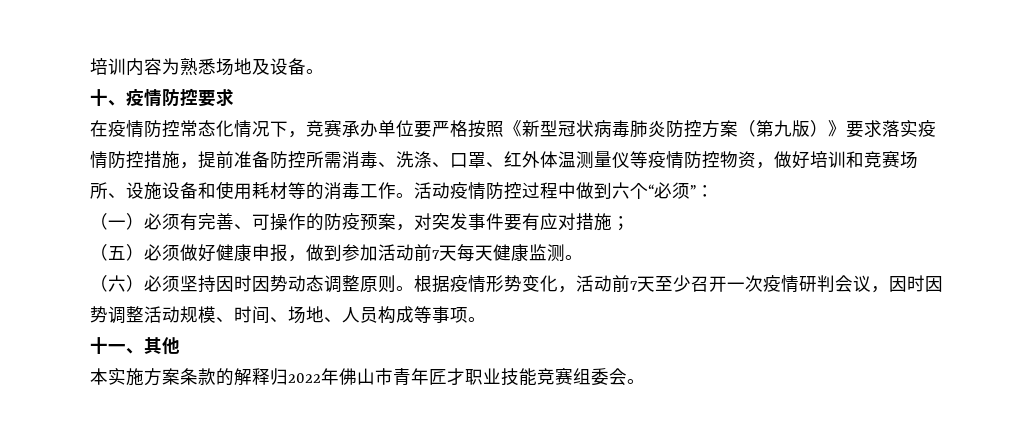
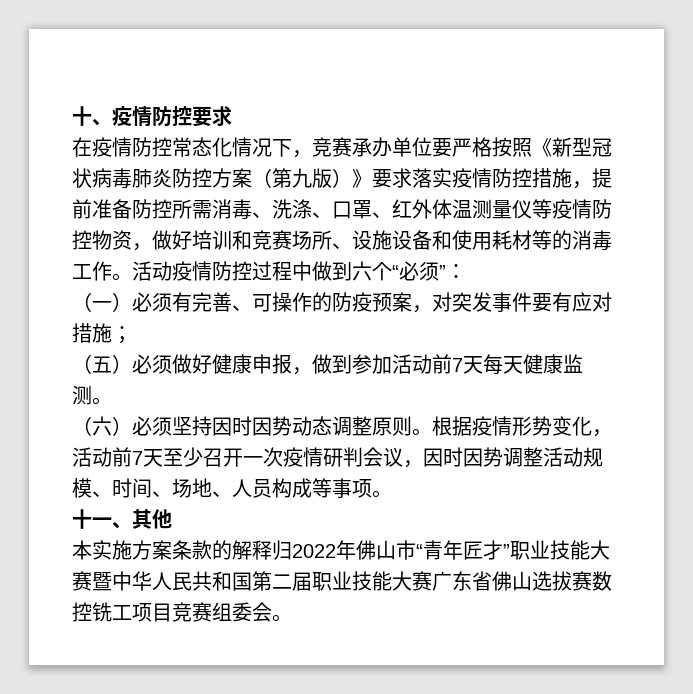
- 培训内容为熟悉场地及设备。
- 本实施方案条款的解释归2022年佛山市青年匠才职业技能竞赛组委会。
+ 本实施方案条款的解释归2022年佛山市“青年匠才”职业技能大赛暨中华人民共和国第二届职业技能大赛广东省佛山选拔赛数控铣工项目竞赛组委会。

